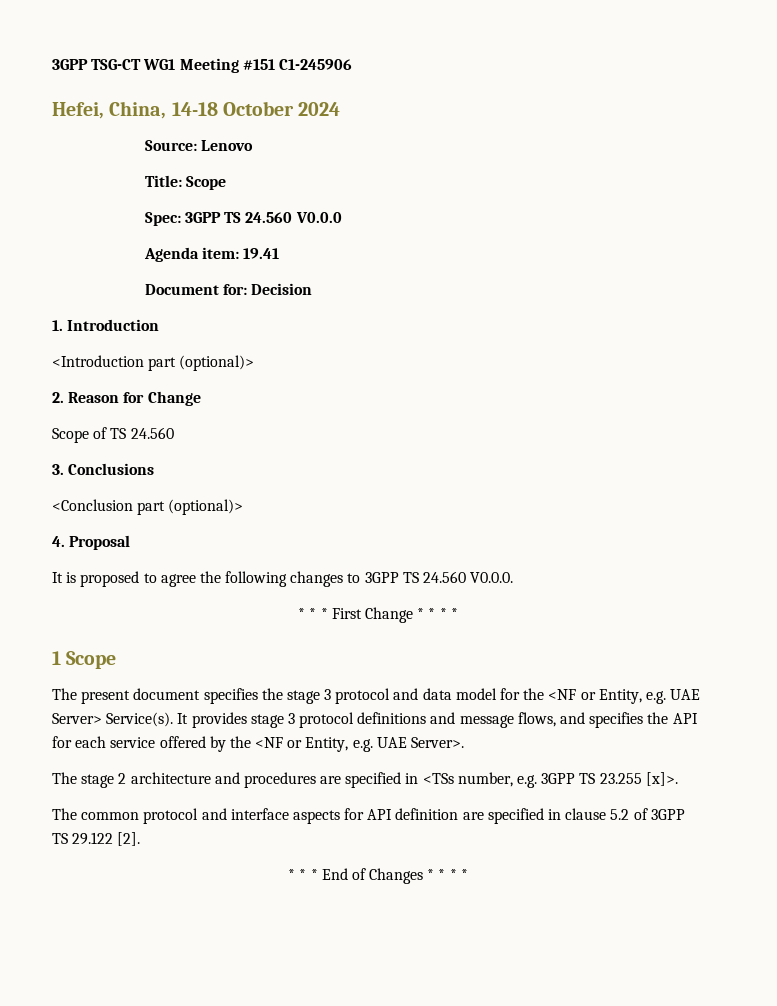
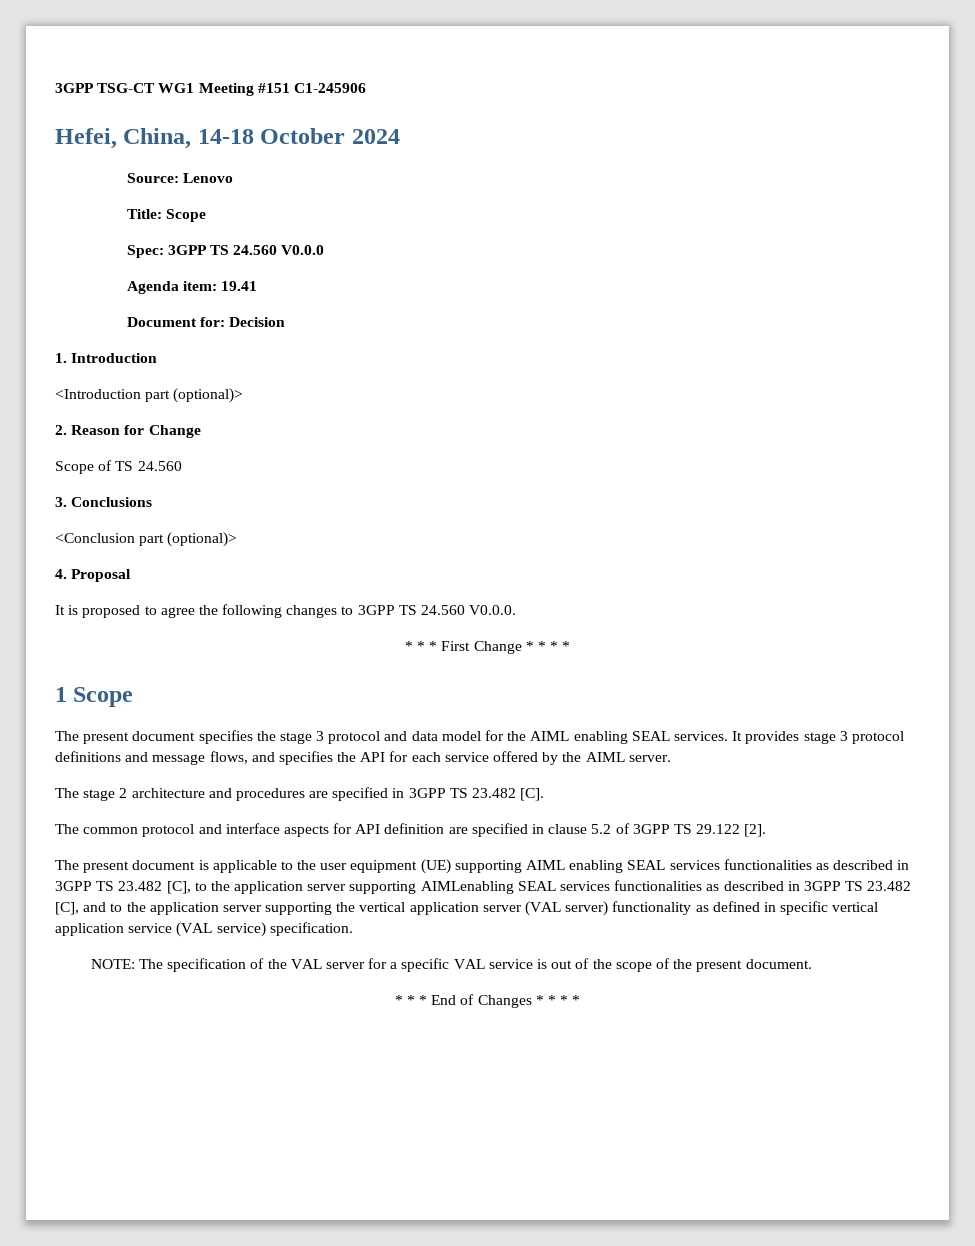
- The present document specifies the stage 3 protocol and data model for the <NF or Entity, e.g. UAE Server> Service(s).
+ The present document specifies the stage 3 protocol and data model for the AIML enabling SEAL services.
- It provides stage 3 protocol definitions and message flows, and specifies the API for each service offered by the <NF or Entity, e.g. UAE Server>.
+ It provides stage 3 protocol definitions and message flows, and specifies the API for each service offered by the AIML server.
- The stage 2 architecture and procedures are specified in <TSs number, e.g. 3GPP TS 23.255 [x]>.
+ The stage 2 architecture and procedures are specified in 3GPP TS 23.482 [C].
+ The present document is applicable to the user equipment (UE) supporting AIML enabling SEAL services functionalities as described in 3GPP TS 23.482 [C], to the application server supporting AIMLenabling SEAL services functionalities as described in 3GPP TS 23.482 [C], and to the application server supporting the vertical application server (VAL server) functionality as defined in specific vertical application service (VAL service) specification.
+ NOTE: The specification of the VAL server for a specific VAL service is out of the scope of the present document.

